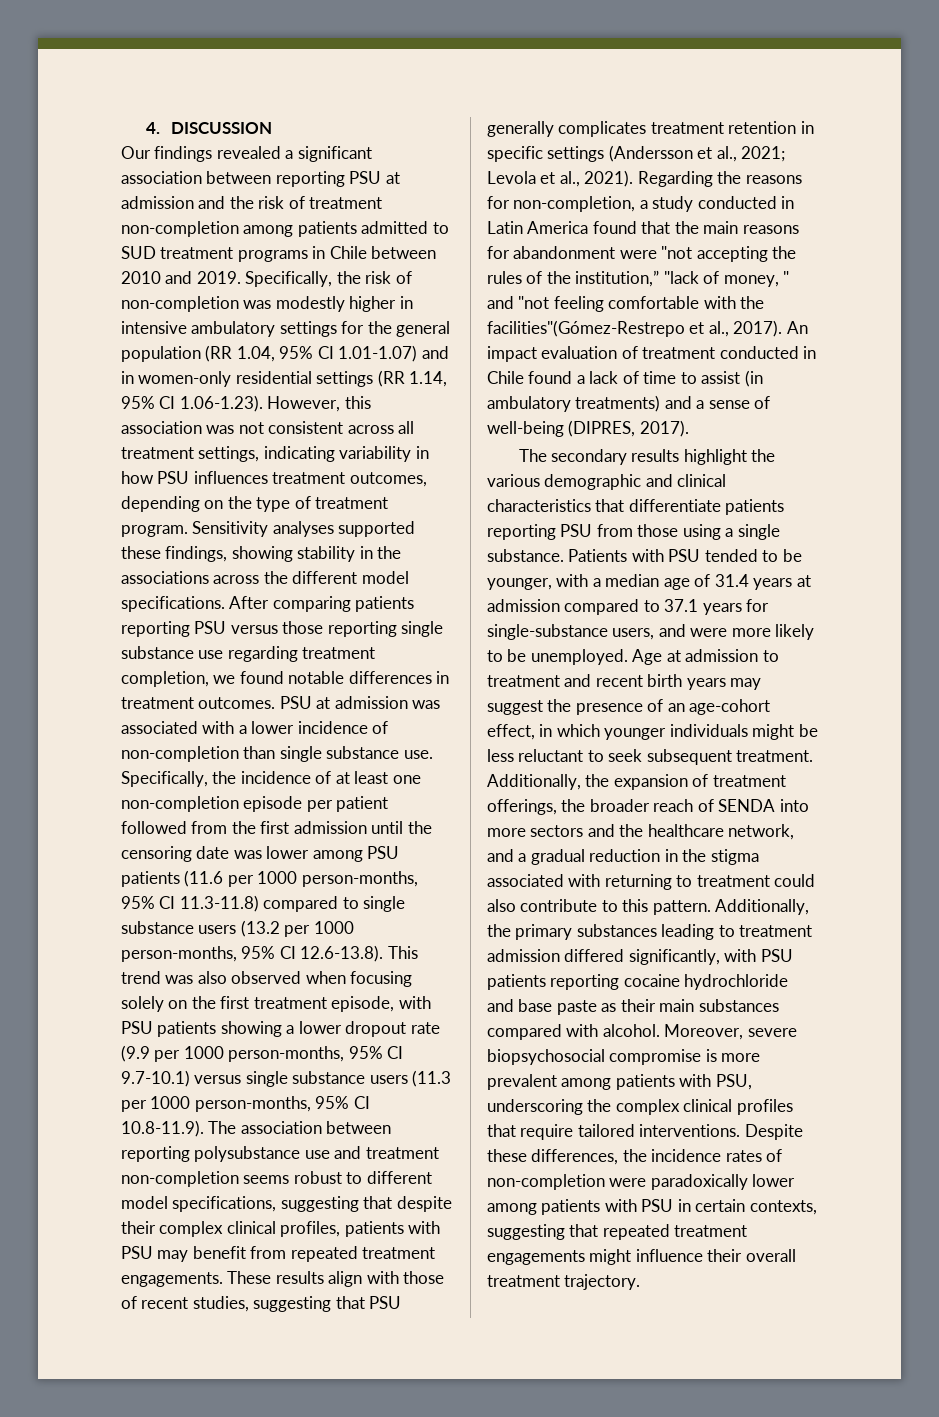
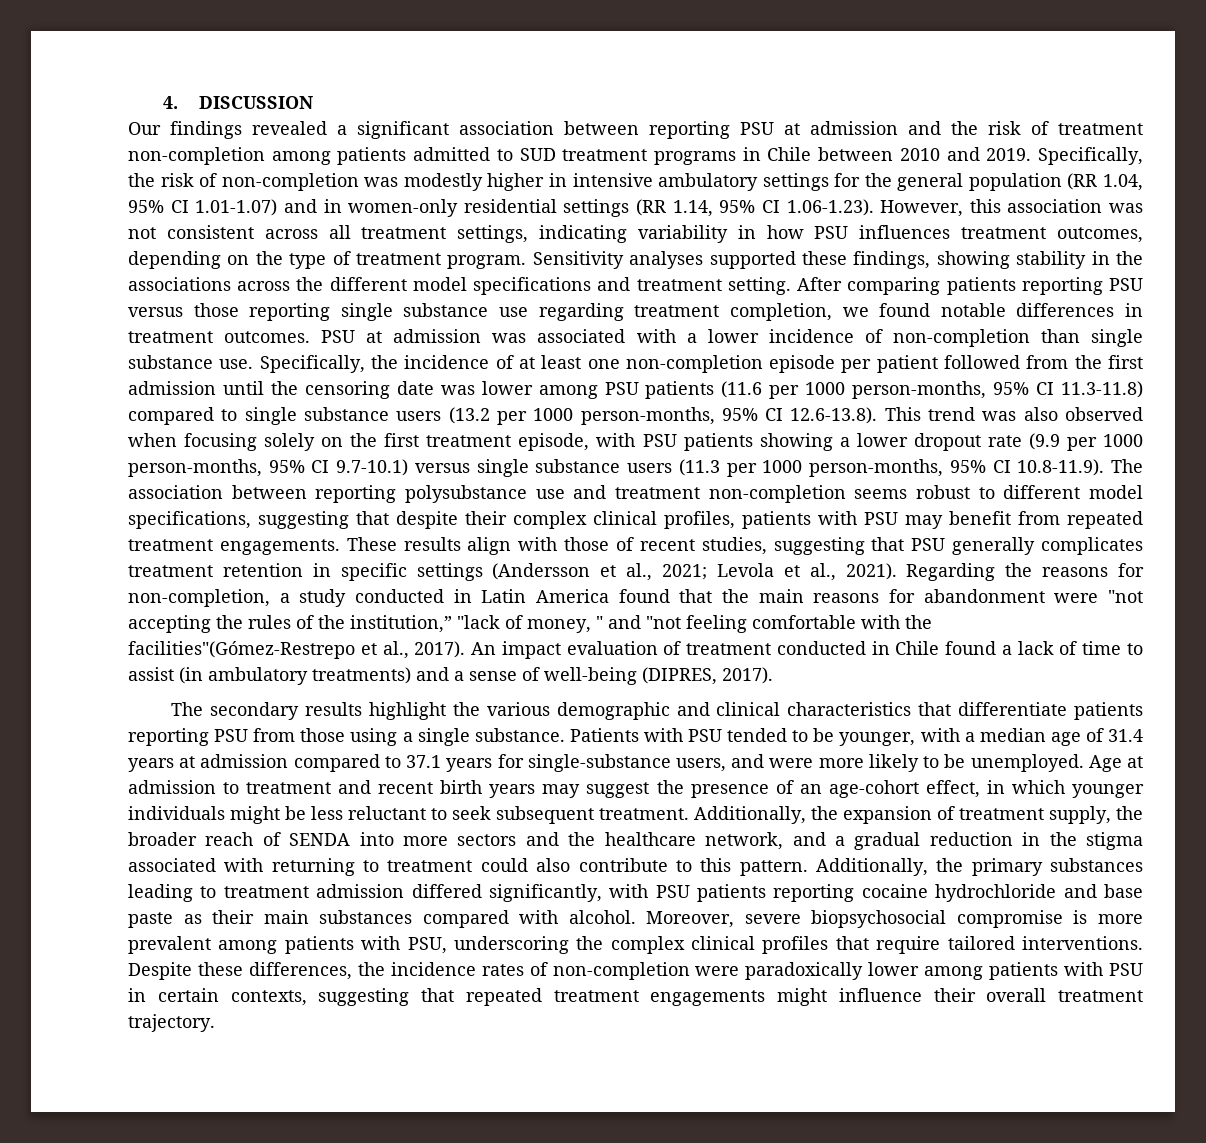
- Sensitivity analyses supported these findings, showing stability in the associations across the different model specifications.
+ Sensitivity analyses supported these findings, showing stability in the associations across the different model specifications and treatment setting.
- Additionally, the expansion of treatment offerings, the broader reach of SENDA into more sectors and the healthcare network, and a gradual reduction in the stigma associated with returning to treatment could also contribute to this pattern.
+ Additionally, the expansion of treatment supply, the broader reach of SENDA into more sectors and the healthcare network, and a gradual reduction in the stigma associated with returning to treatment could also contribute to this pattern.

